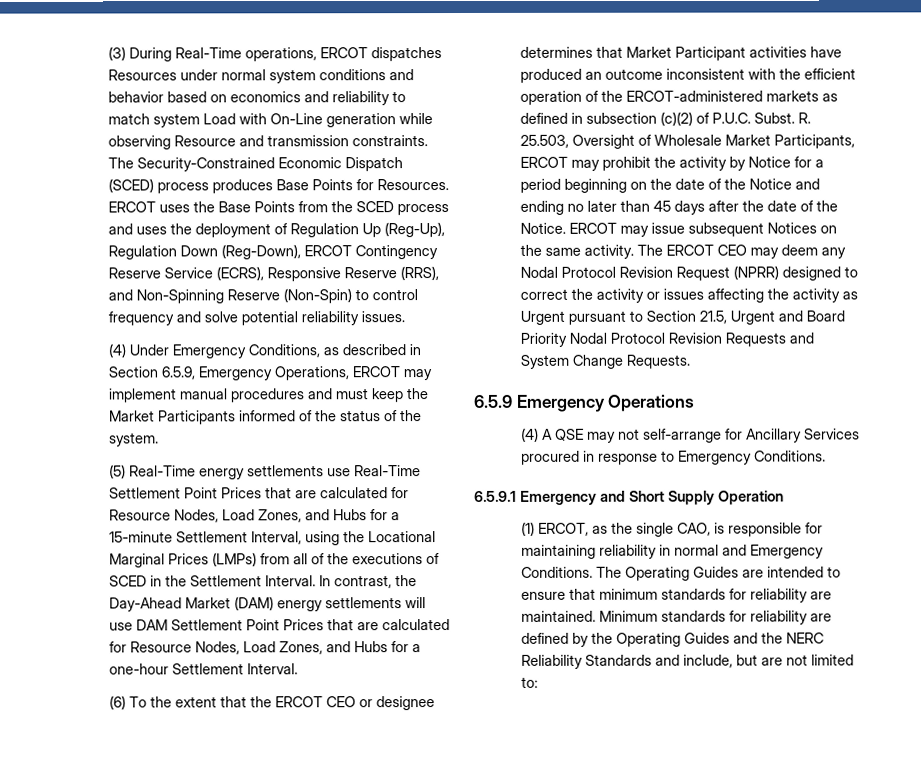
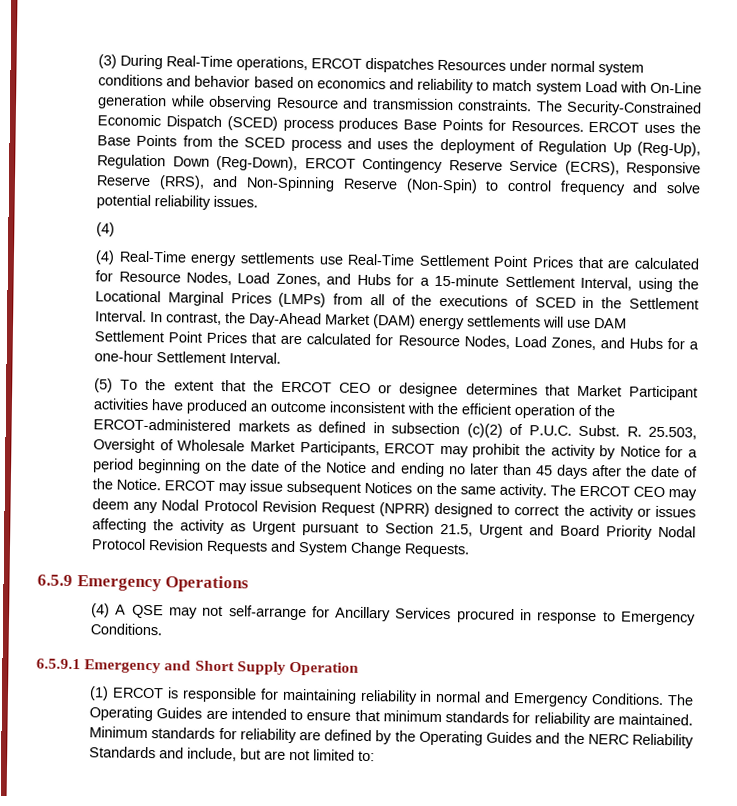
  ERCOT uses the Base Points from the SCED process and uses the deployment of Regulation Up (Reg-Up), Regulation Down (Reg-Down), ERCOT Contingency Reserve Service (ECRS), Responsive Reserve (RRS), and Non-Spinning Reserve (Non-Spin) to control frequency and solve potential reliability issues.
- (4) Under Emergency Conditions, as described in Section 6.5.9, Emergency Operations, ERCOT may implement manual procedures and must keep the Market Participants informed of the status of the system.
- (5) Real-Time energy settlements use Real-Time Settlement Point Prices that are calculated for Resource Nodes, Load Zones, and Hubs for a 15-minute Settlement Interval, using the Locational Marginal Prices (LMPs) from all of the executions of SCED in the Settlement Interval.
+ (4)
+ (4) Real-Time energy settlements use Real-Time Settlement Point Prices that are calculated for Resource Nodes, Load Zones, and Hubs for a 15-minute Settlement Interval, using the Locational Marginal Prices (LMPs) from all of the executions of SCED in the Settlement Interval.
- (6) To the extent that the ERCOT CEO or designee determines that Market Participant activities have produced an outcome inconsistent with the efficient operation of the ERCOT-administered markets as defined in subsection (c)(2) of P.U.C. Subst.
+ (5) To the extent that the ERCOT CEO or designee determines that Market Participant activities have produced an outcome inconsistent with the efficient operation of the ERCOT-administered markets as defined in subsection (c)(2) of P.U.C. Subst.
- (1) ERCOT, as the single CAO, is responsible for maintaining reliability in normal and Emergency Conditions.
+ (1) ERCOT is responsible for maintaining reliability in normal and Emergency Conditions.

